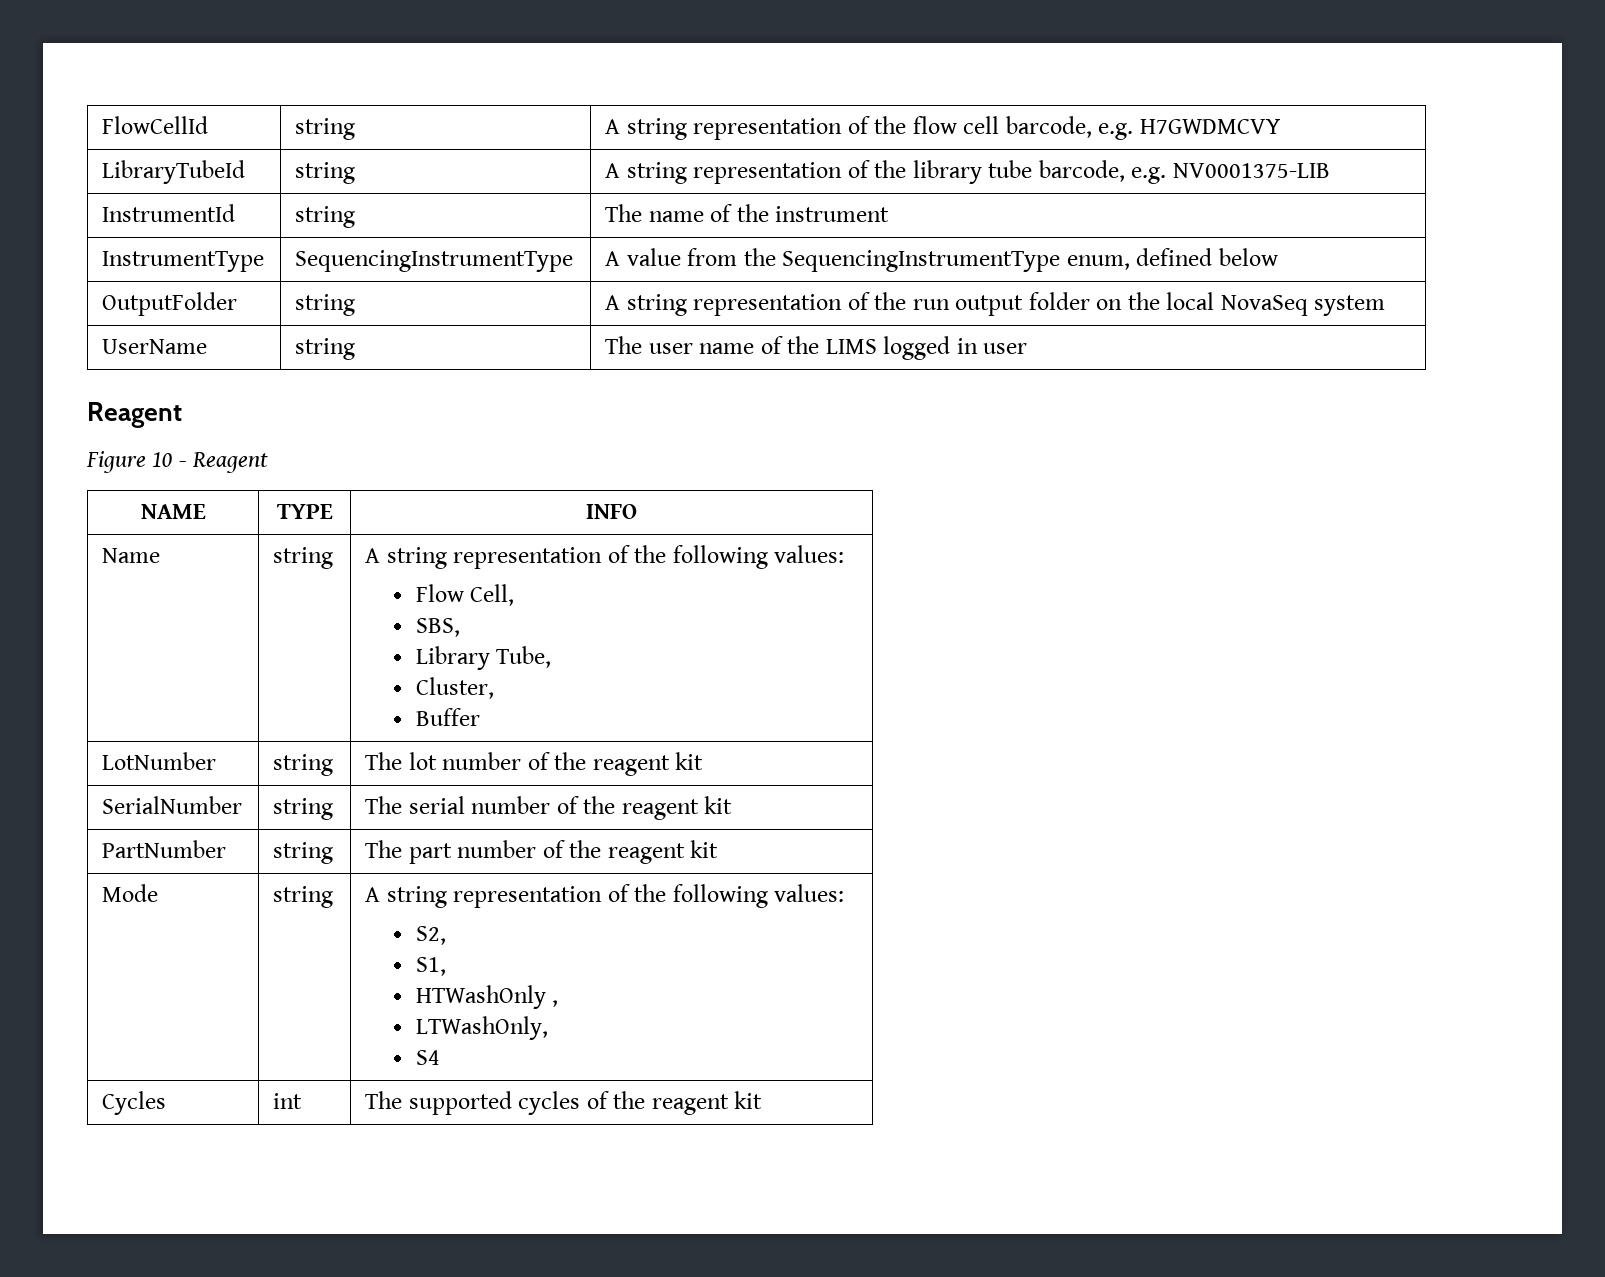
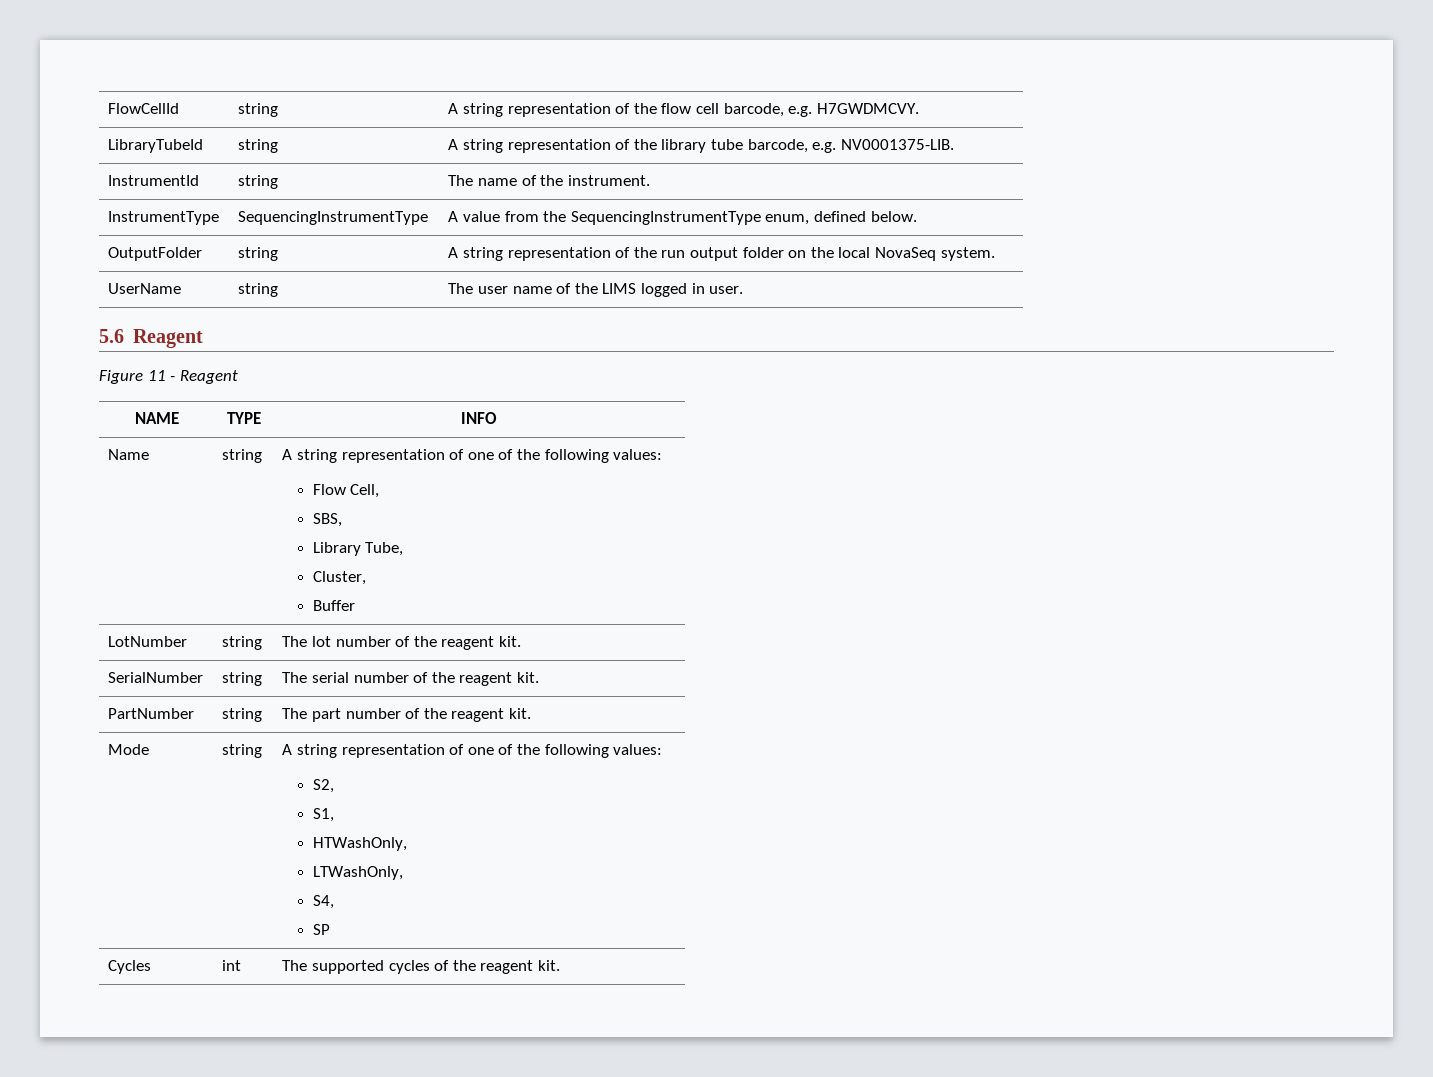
- FlowCellId | string | A string representation of the flow cell barcode, e.g. H7GWDMCVY
+ FlowCellId | string | A string representation of the flow cell barcode, e.g. H7GWDMCVY.
- LibraryTubeId | string | A string representation of the library tube barcode, e.g. NV0001375-LIB
+ LibraryTubeId | string | A string representation of the library tube barcode, e.g. NV0001375-LIB.
- InstrumentId | string | The name of the instrument
+ InstrumentId | string | The name of the instrument.
- InstrumentType | SequencingInstrumentType | A value from the SequencingInstrumentType enum, defined below
+ InstrumentType | SequencingInstrumentType | A value from the SequencingInstrumentType enum, defined below.
- OutputFolder | string | A string representation of the run output folder on the local NovaSeq system
+ OutputFolder | string | A string representation of the run output folder on the local NovaSeq system.
- UserName | string | The user name of the LIMS logged in user
- Reagent
+ UserName | string | The user name of the LIMS logged in user.
+ 5.6 Reagent
- Figure 10 - Reagent
+ Figure 11 - Reagent
- Name | string | A string representation of the following values:
+ Name | string | A string representation of one of the following values:
- LotNumber | string | The lot number of the reagent kit
+ LotNumber | string | The lot number of the reagent kit.
- SerialNumber | string | The serial number of the reagent kit
+ SerialNumber | string | The serial number of the reagent kit.
- PartNumber | string | The part number of the reagent kit
+ PartNumber | string | The part number of the reagent kit.
- Mode | string | A string representation of the following values:
+ Mode | string | A string representation of one of the following values:
  S2,
  S1,
- HTWashOnly ,
+ HTWashOnly,
  LTWashOnly,
- S4
+ S4,
+ SP
- Cycles | int | The supported cycles of the reagent kit
+ Cycles | int | The supported cycles of the reagent kit.

